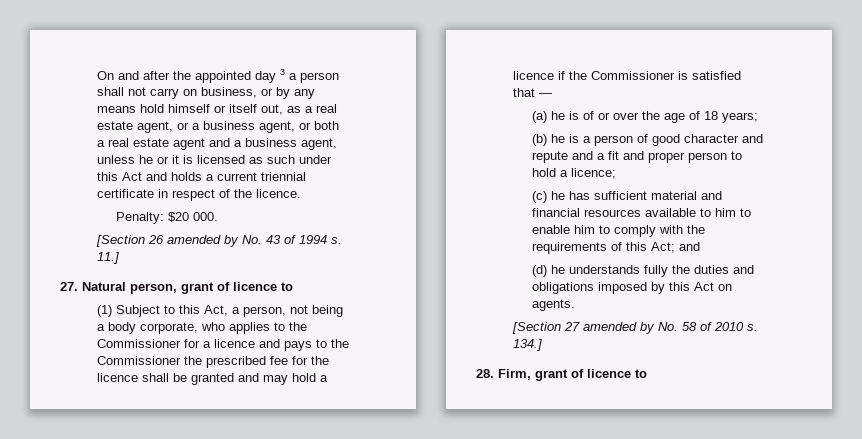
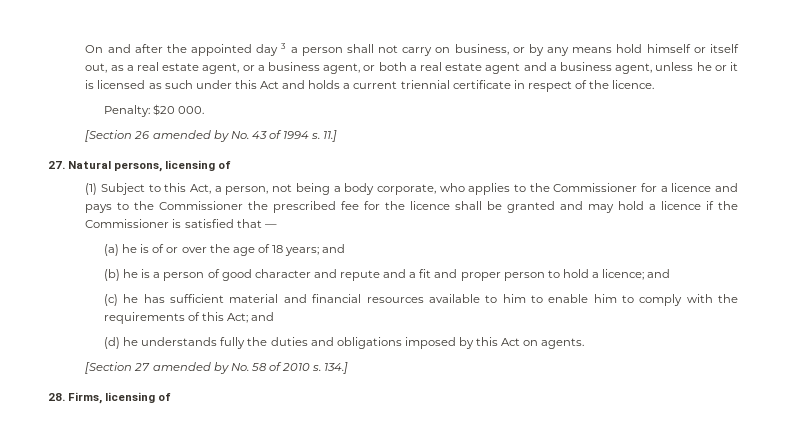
- 27. Natural person, grant of licence to
+ 27. Natural persons, licensing of
- (a) he is of or over the age of 18 years;
+ (a) he is of or over the age of 18 years; and
- (b) he is a person of good character and repute and a fit and proper person to hold a licence;
+ (b) he is a person of good character and repute and a fit and proper person to hold a licence; and
- 28. Firm, grant of licence to
+ 28. Firms, licensing of

